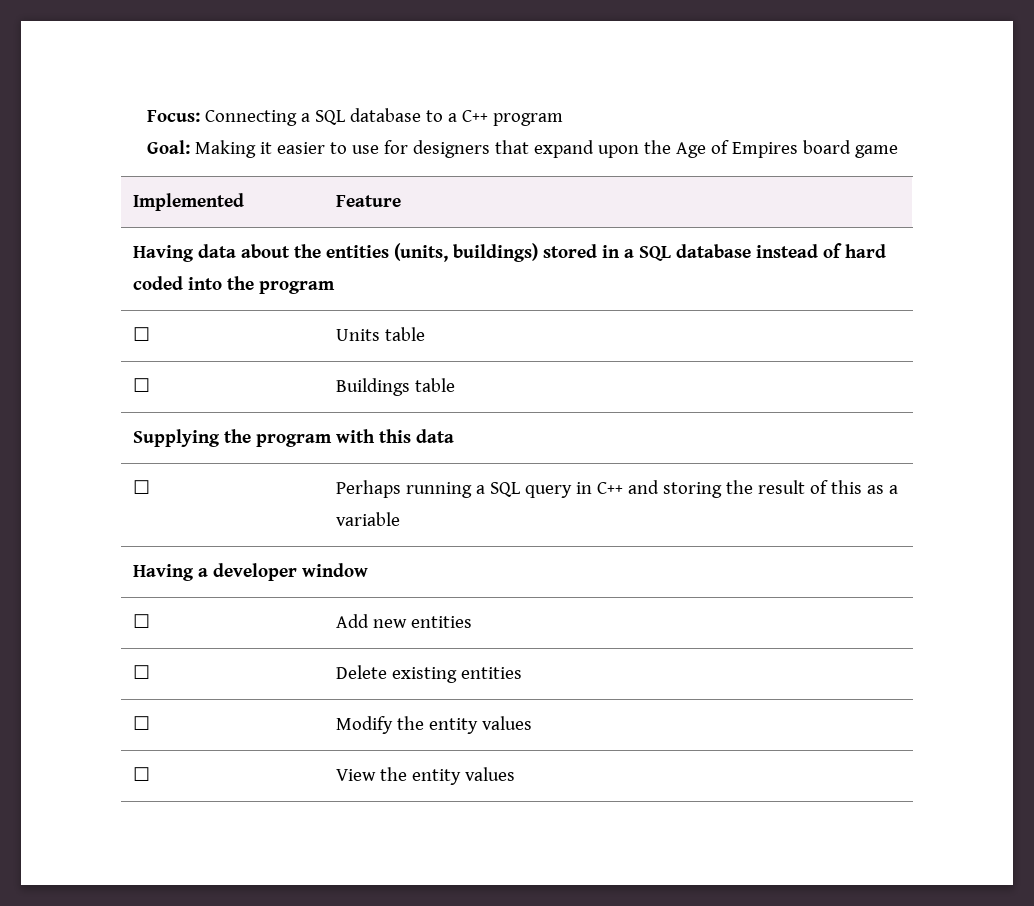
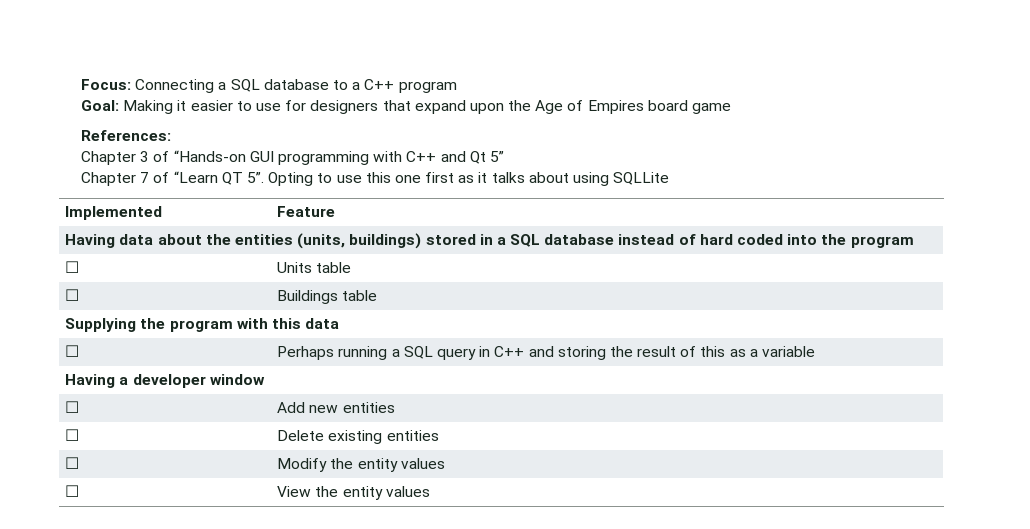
+ References:
+ Chapter 3 of “Hands-on GUI programming with C++ and Qt 5”
+ Chapter 7 of “Learn QT 5”. Opting to use this one first as it talks about using SQLLite

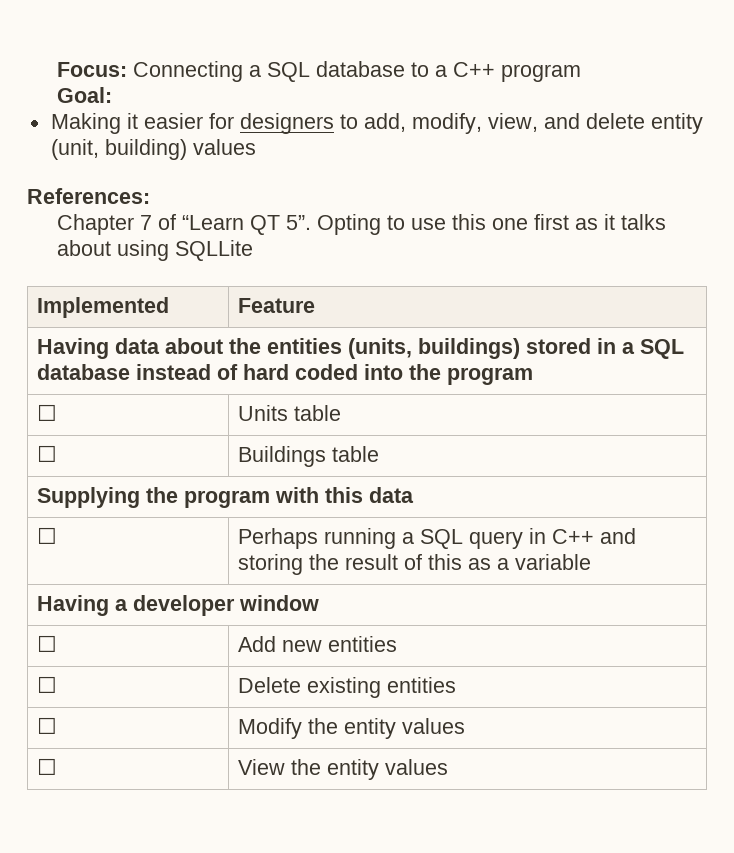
- Goal: Making it easier to use for designers that expand upon the Age of Empires board game
+ Goal:
+ Making it easier for designers to add, modify, view, and delete entity (unit, building) values
  References:
- Chapter 3 of “Hands-on GUI programming with C++ and Qt 5”

